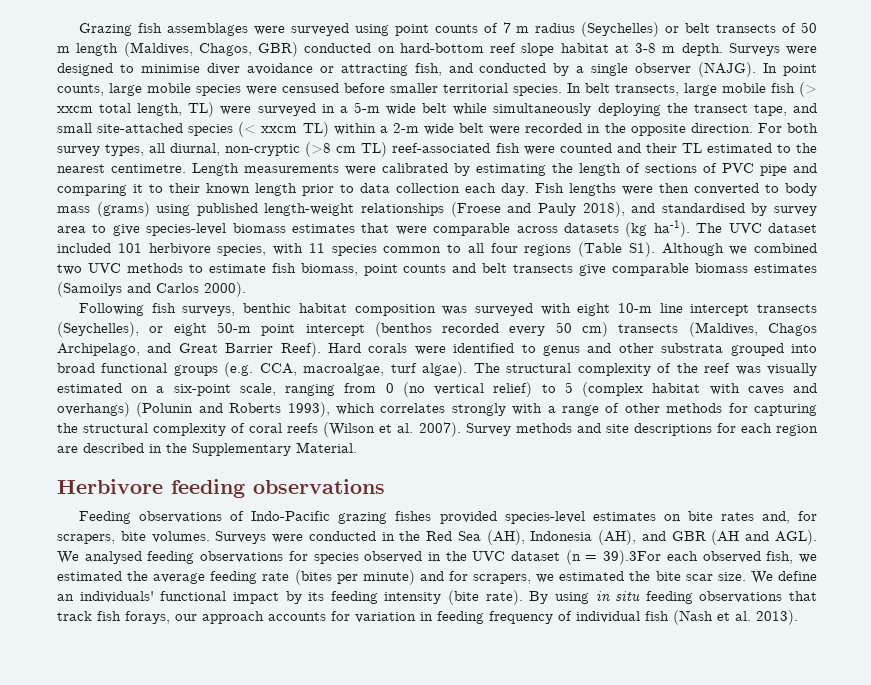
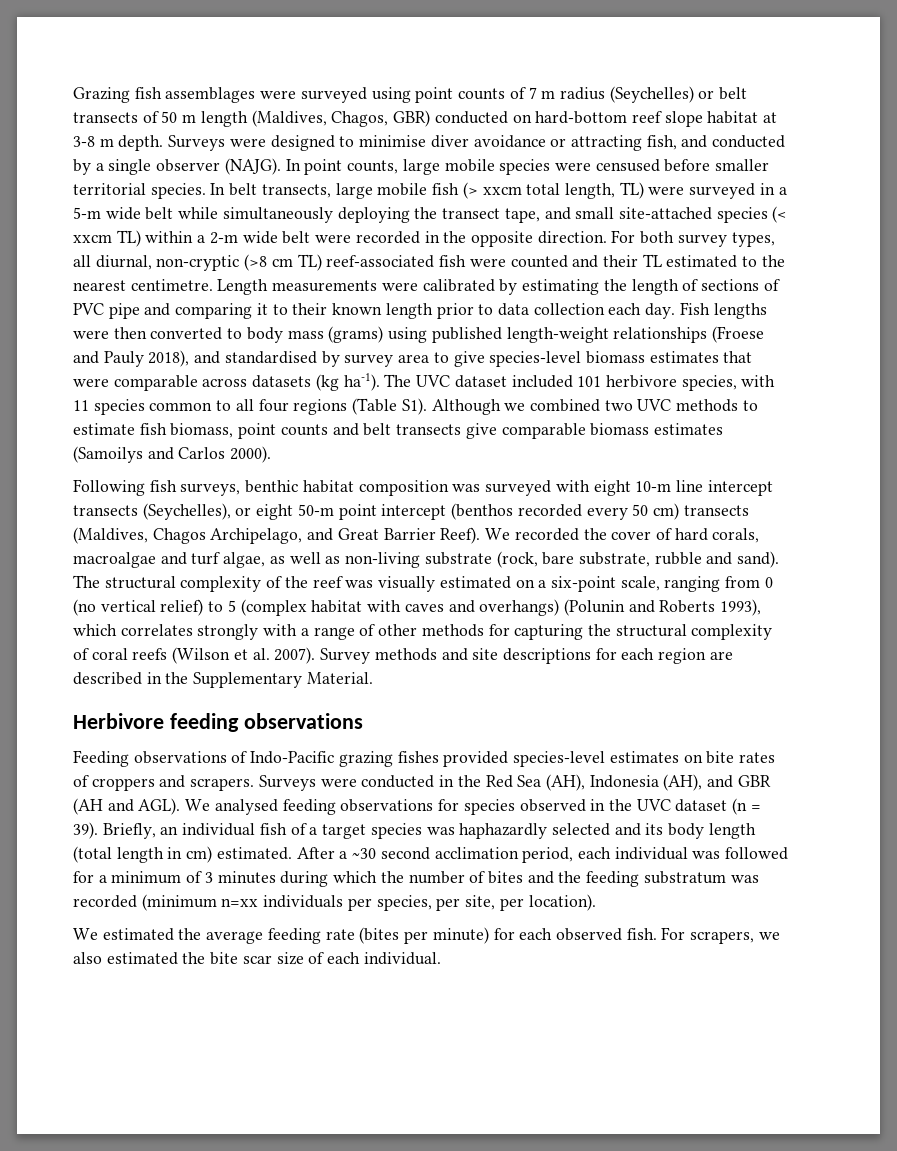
- Hard corals were identified to genus and other substrata grouped into broad functional groups (e.g. CCA, macroalgae, turf algae).
+ We recorded the cover of hard corals, macroalgae and turf algae, as well as non-living substrate (rock, bare substrate, rubble and sand).
- Feeding observations of Indo-Pacific grazing fishes provided species-level estimates on bite rates and, for scrapers, bite volumes.
+ Feeding observations of Indo-Pacific grazing fishes provided species-level estimates on bite rates of croppers and scrapers.
- We analysed feeding observations for species observed in the UVC dataset (n = 39).3For each observed fish, we estimated the average feeding rate (bites per minute) and for scrapers, we estimated the bite scar size. We define an individuals' functional impact by its feeding intensity (bite rate). By using in situ feeding observations that track fish forays, our approach accounts for variation in feeding frequency of individual fish (Nash et al. 2013).
+ We analysed feeding observations for species observed in the UVC dataset (n = 39). Briefly, an individual fish of a target species was haphazardly selected and its body length (total length in cm) estimated. After a ~30 second acclimation period, each individual was followed for a minimum of 3 minutes during which the number of bites and the feeding substratum was recorded (minimum n=xx individuals per species, per site, per location).
+ We estimated the average feeding rate (bites per minute) for each observed fish. For scrapers, we also estimated the bite scar size of each individual.

